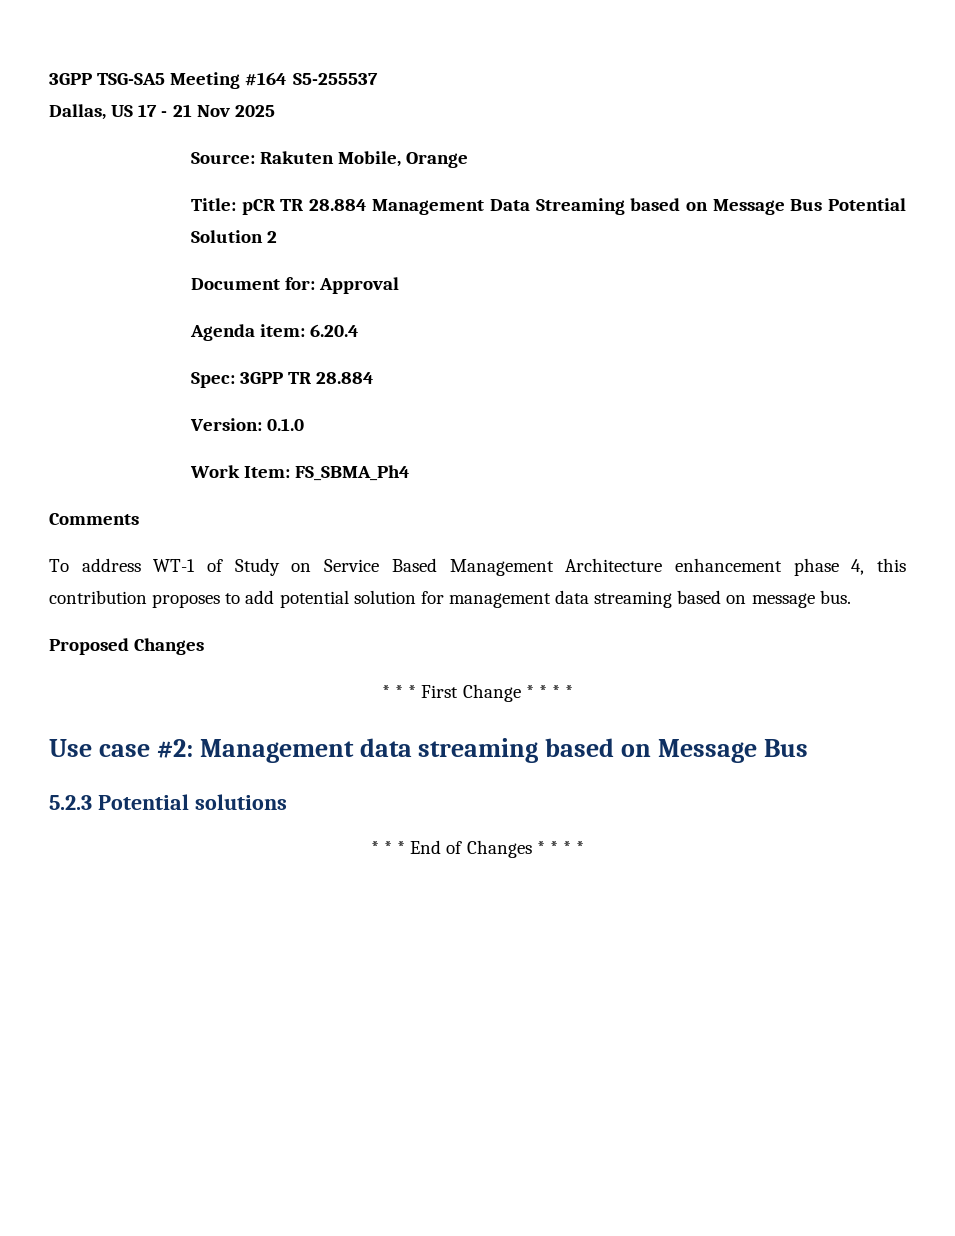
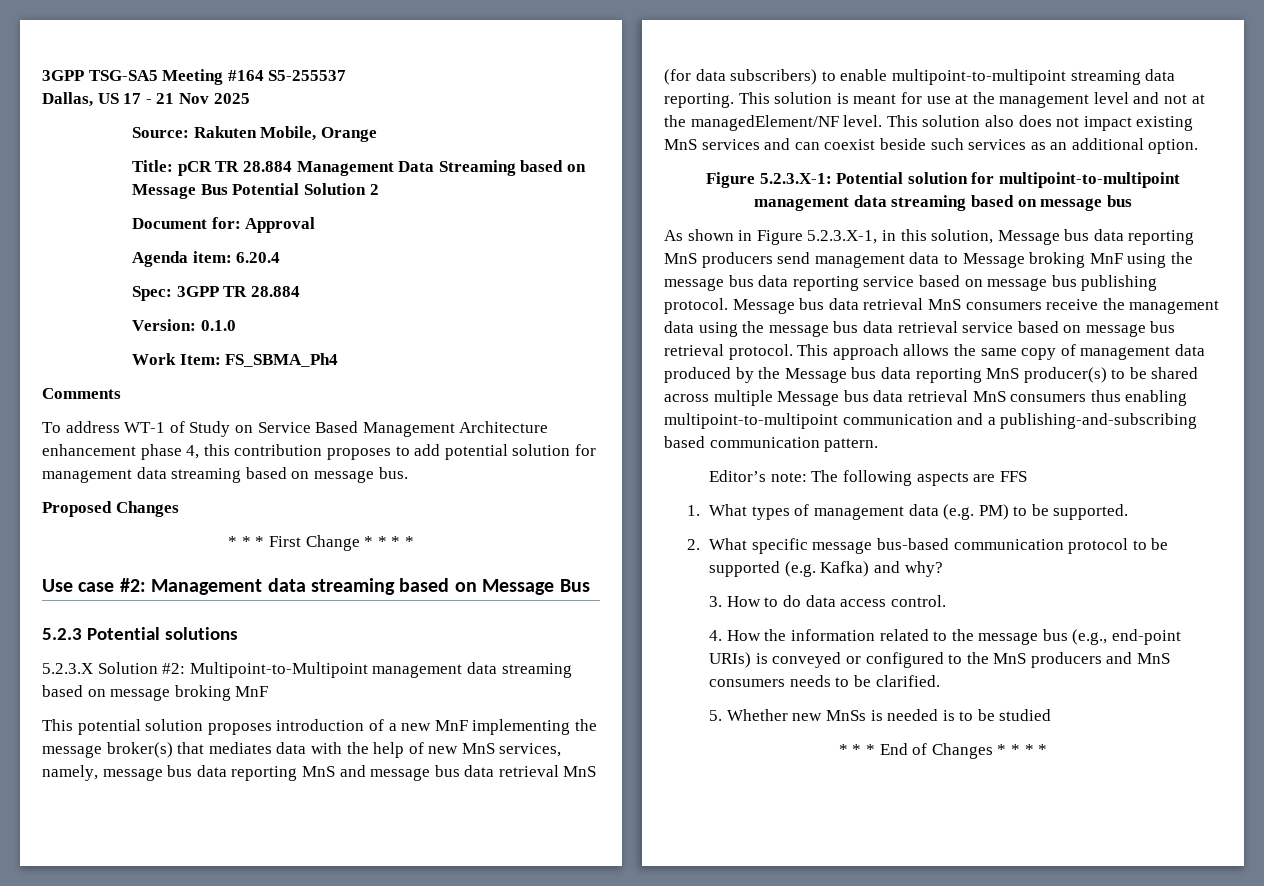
+ 5.2.3.X Solution #2: Multipoint-to-Multipoint management data streaming based on message broking MnF
+ This potential solution proposes introduction of a new MnF implementing the message broker(s) that mediates data with the help of new MnS services, namely, message bus data reporting MnS and message bus data retrieval MnS (for data subscribers) to enable multipoint-to-multipoint streaming data reporting. This solution is meant for use at the management level and not at the managedElement/NF level. This solution also does not impact existing MnS services and can coexist beside such services as an additional option.
+ Figure 5.2.3.X-1: Potential solution for multipoint-to-multipoint management data streaming based on message bus
+ As shown in Figure 5.2.3.X-1, in this solution, Message bus data reporting MnS producers send management data to Message broking MnF using the message bus data reporting service based on message bus publishing protocol. Message bus data retrieval MnS consumers receive the management data using the message bus data retrieval service based on message bus retrieval protocol. This approach allows the same copy of management data produced by the Message bus data reporting MnS producer(s) to be shared across multiple Message bus data retrieval MnS consumers thus enabling multipoint-to-multipoint communication and a publishing-and-subscribing based communication pattern.
+ Editor’s note: The following aspects are FFS
+ 1. What types of management data (e.g. PM) to be supported.
+ 2. What specific message bus-based communication protocol to be supported (e.g. Kafka) and why?
+ 3. How to do data access control.
+ 4. How the information related to the message bus (e.g., end-point URIs) is conveyed or configured to the MnS producers and MnS consumers needs to be clarified.
+ 5. Whether new MnSs is needed is to be studied

